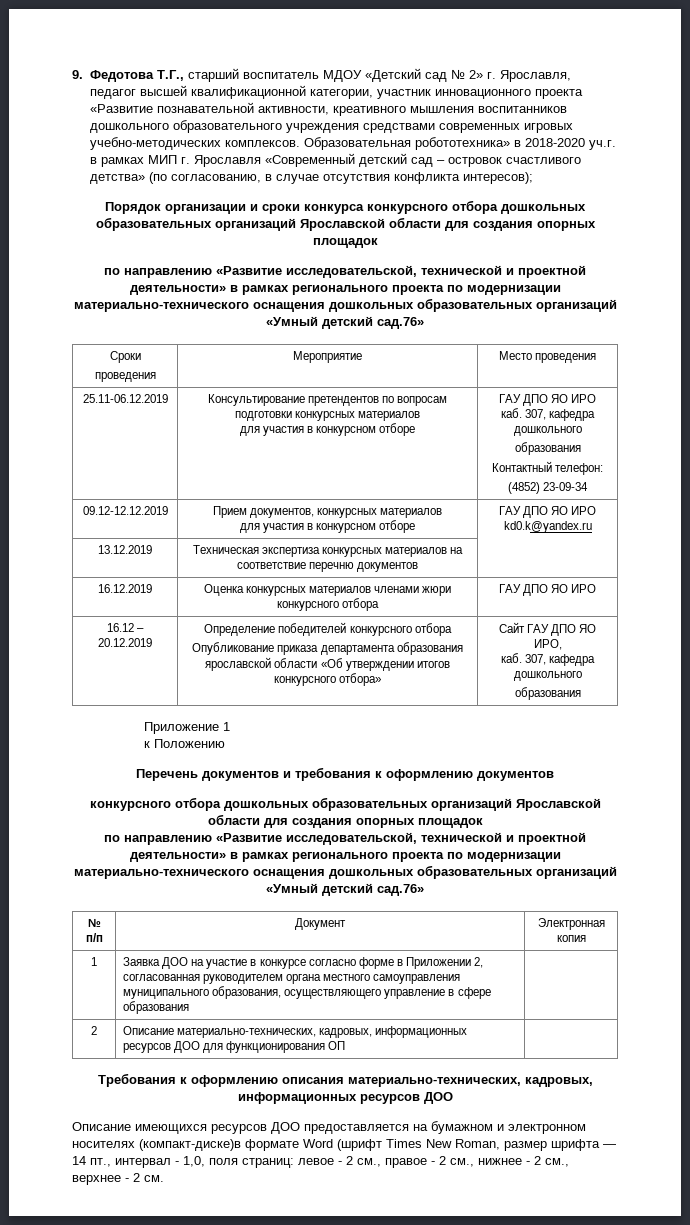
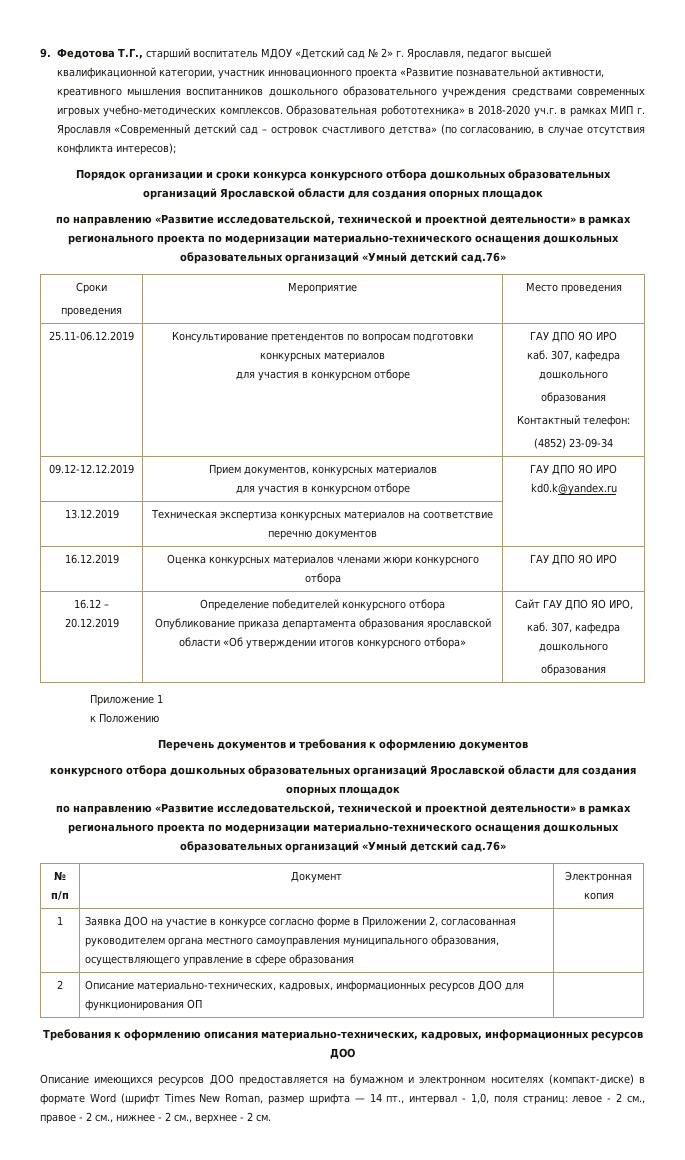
- Описание имеющихся ресурсов ДОО предоставляется на бумажном и электронном носителях (компакт-диске)в формате Word (шрифт Times New Roman, размер шрифта — 14 пт., интервал - 1,0, поля страниц: левое - 2 см., правое - 2 см., нижнее - 2 см., верхнее - 2 см.
+ Описание имеющихся ресурсов ДОО предоставляется на бумажном и электронном носителях (компакт-диске) в формате Word (шрифт Times New Roman, размер шрифта — 14 пт., интервал - 1,0, поля страниц: левое - 2 см., правое - 2 см., нижнее - 2 см., верхнее - 2 см.

